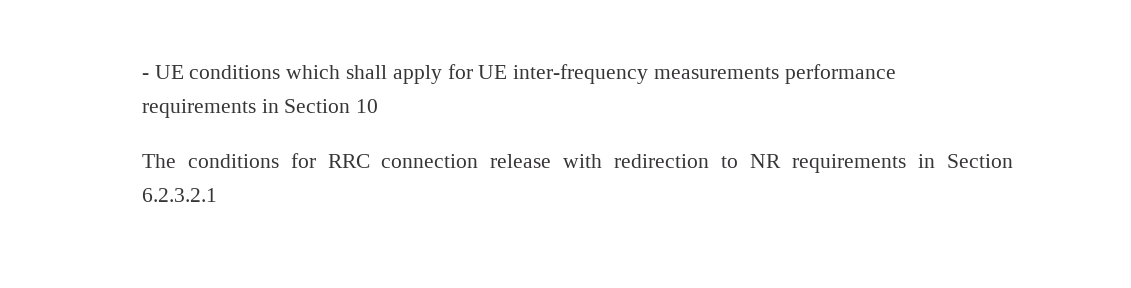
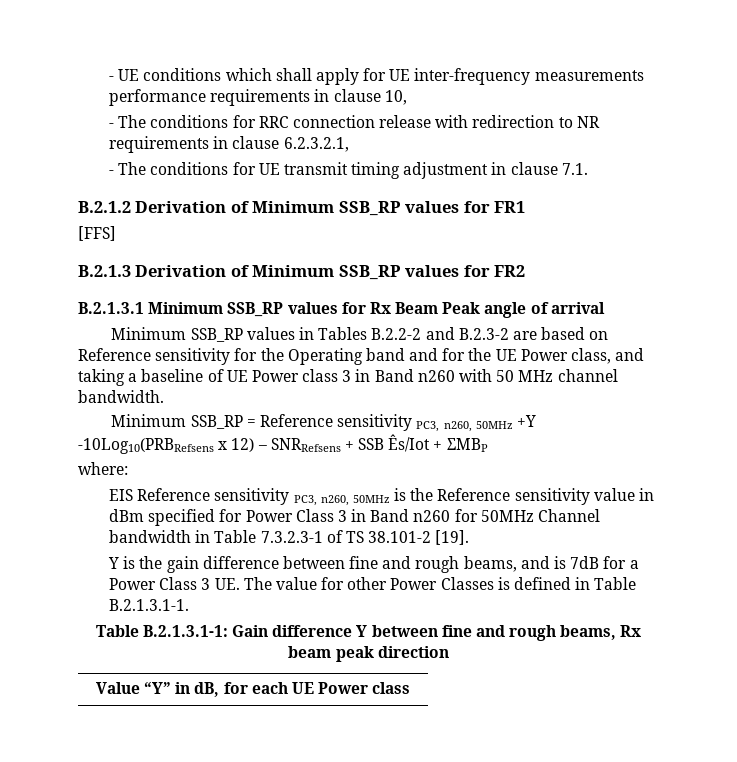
- - UE conditions which shall apply for UE inter-frequency measurements performance requirements in Section 10
- The conditions for RRC connection release with redirection to NR requirements in Section 6.2.3.2.1
+ - UE conditions which shall apply for UE inter-frequency measurements performance requirements in clause 10,
+ - The conditions for RRC connection release with redirection to NR requirements in clause 6.2.3.2.1,
+ - The conditions for UE transmit timing adjustment in clause 7.1.
+ B.2.1.2 Derivation of Minimum SSB_RP values for FR1
+ [FFS]
+ B.2.1.3 Derivation of Minimum SSB_RP values for FR2
+ B.2.1.3.1 Minimum SSB_RP values for Rx Beam Peak angle of arrival
+ Minimum SSB_RP values in Tables B.2.2-2 and B.2.3-2 are based on Reference sensitivity for the Operating band and for the UE Power class, and taking a baseline of UE Power class 3 in Band n260 with 50 MHz channel bandwidth.
+ Minimum SSB_RP = Reference sensitivity PC3, n260, 50MHz +Y -10Log10(PRBRefsens x 12) – SNRRefsens + SSB Ês/Iot + ΣMBP
+ where:
+ EIS Reference sensitivity PC3, n260, 50MHz is the Reference sensitivity value in dBm specified for Power Class 3 in Band n260 for 50MHz Channel bandwidth in Table 7.3.2.3-1 of TS 38.101-2 [19].
+ Y is the gain difference between fine and rough beams, and is 7dB for a Power Class 3 UE. The value for other Power Classes is defined in Table B.2.1.3.1-1.
+ Table B.2.1.3.1-1: Gain difference Y between fine and rough beams, Rx beam peak direction
+ Value “Y” in dB, for each UE Power class

